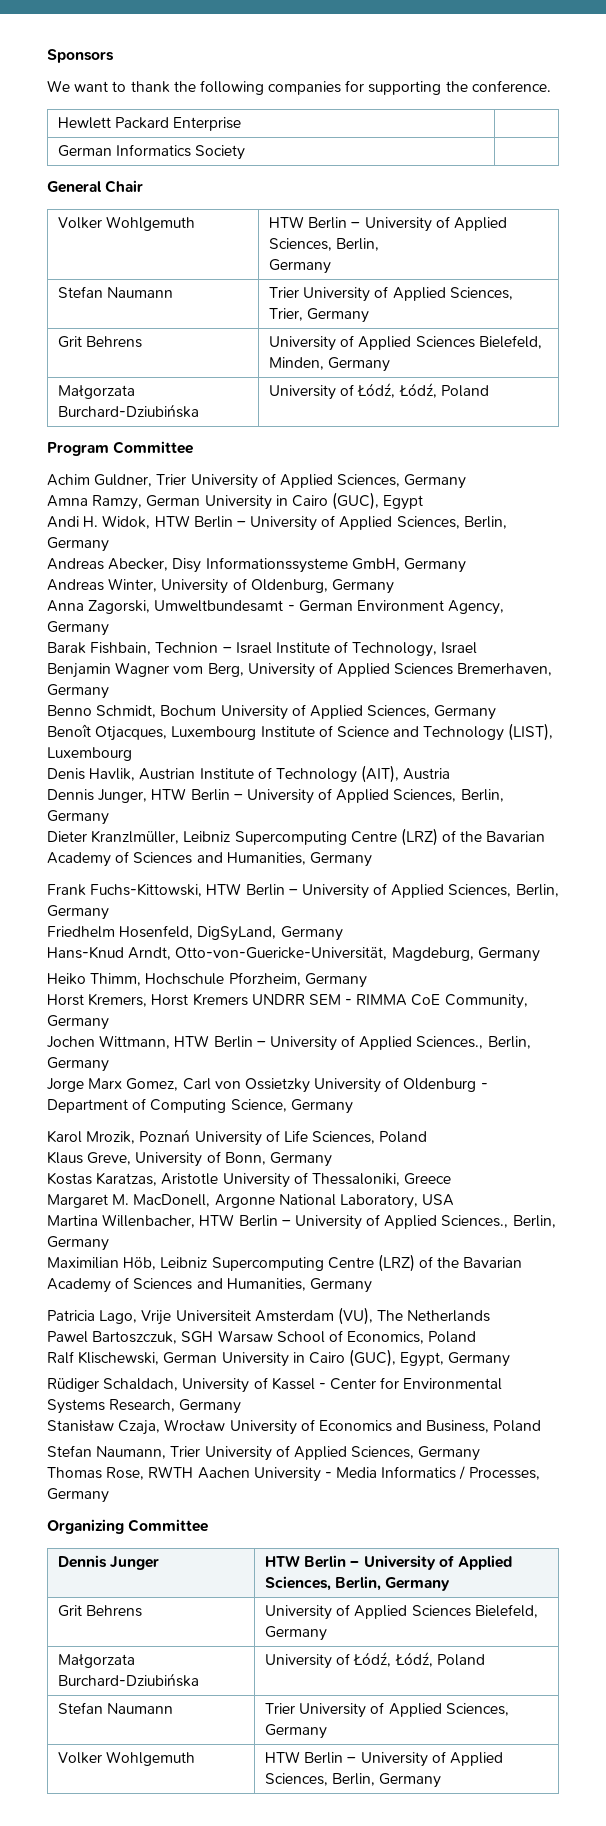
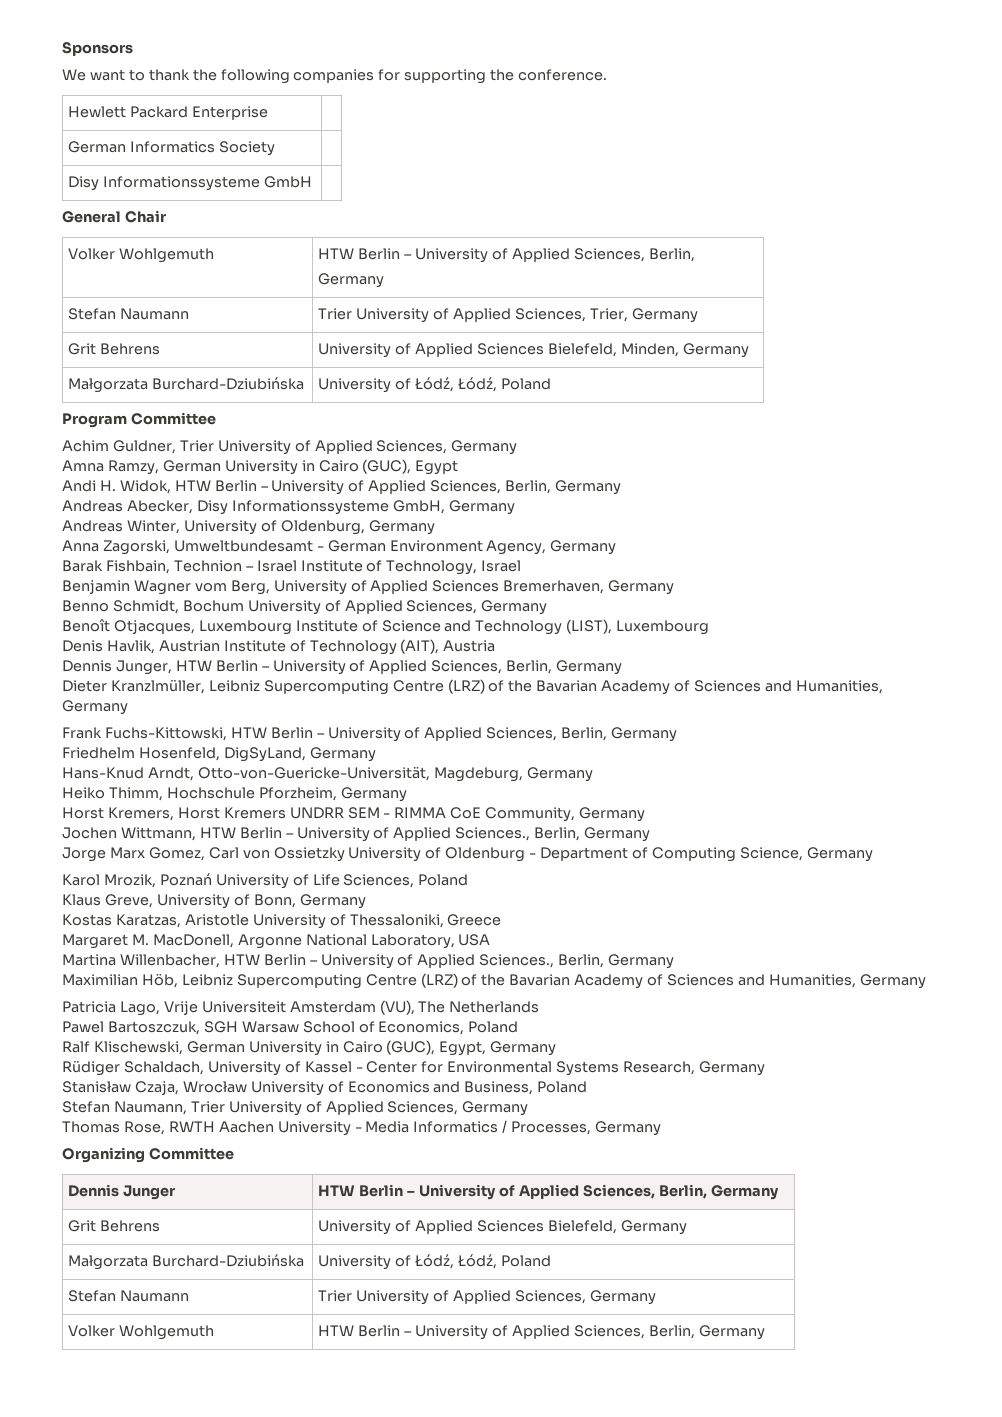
+ Disy Informationssysteme GmbH |

